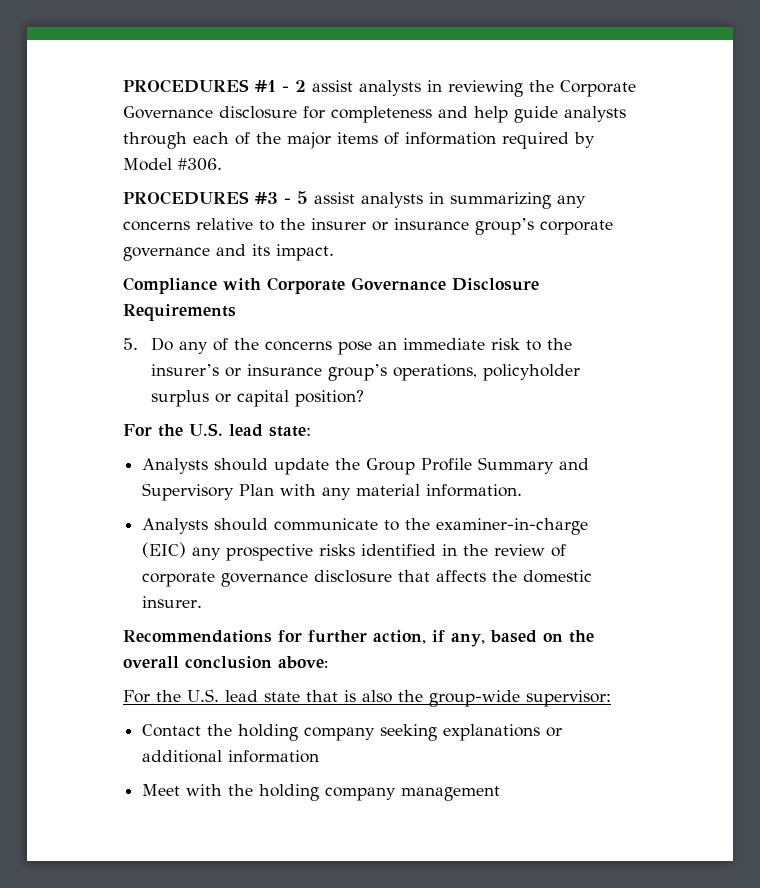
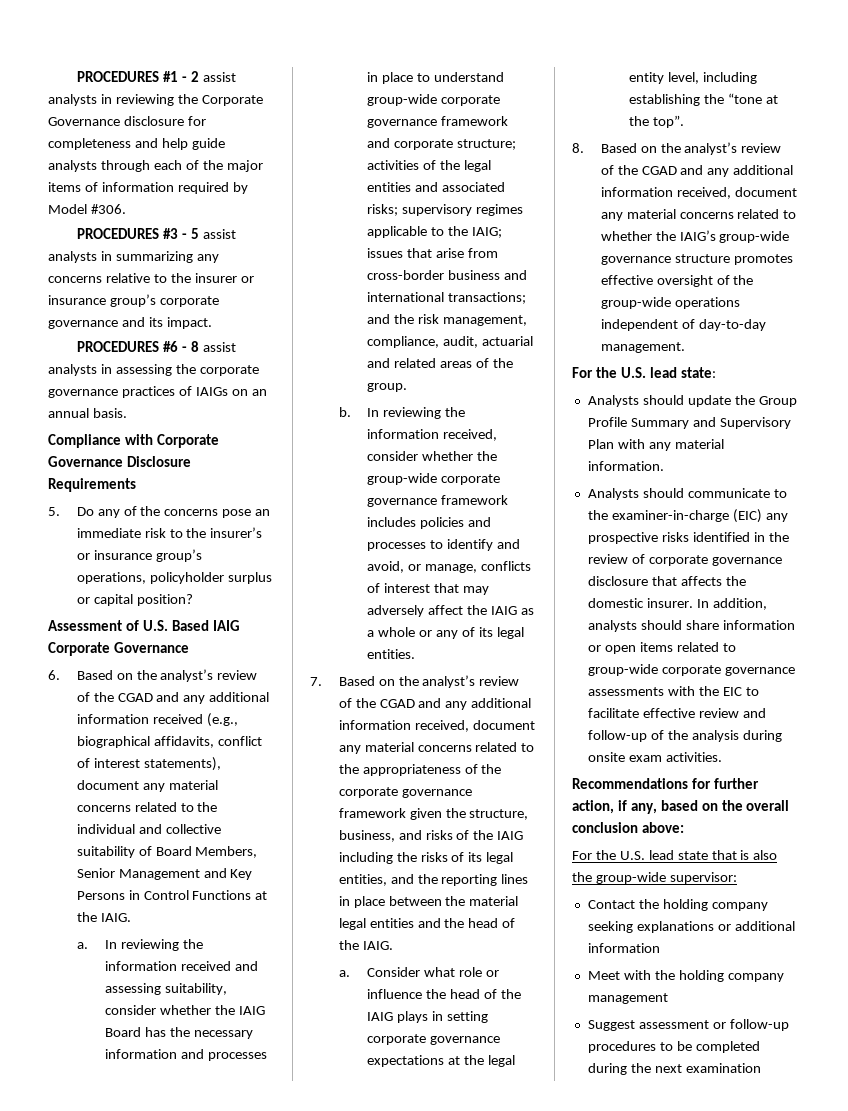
+ PROCEDURES #6 - 8 assist analysts in assessing the corporate governance practices of IAIGs on an annual basis.
+ Assessment of U.S. Based IAIG Corporate Governance
+ 6. Based on the analyst’s review of the CGAD and any additional information received (e.g., biographical affidavits, conflict of interest statements), document any material concerns related to the individual and collective suitability of Board Members, Senior Management and Key Persons in Control Functions at the IAIG.
+ a. In reviewing the information received and assessing suitability, consider whether the IAIG Board has the necessary information and processes in place to understand group-wide corporate governance framework and corporate structure; activities of the legal entities and associated risks; supervisory regimes applicable to the IAIG; issues that arise from cross-border business and international transactions; and the risk management, compliance, audit, actuarial and related areas of the group.
+ b. In reviewing the information received, consider whether the group-wide corporate governance framework includes policies and processes to identify and avoid, or manage, conflicts of interest that may adversely affect the IAIG as a whole or any of its legal entities.
+ 7. Based on the analyst’s review of the CGAD and any additional information received, document any material concerns related to the appropriateness of the corporate governance framework given the structure, business, and risks of the IAIG including the risks of its legal entities, and the reporting lines in place between the material legal entities and the head of the IAIG.
+ a. Consider what role or influence the head of the IAIG plays in setting corporate governance expectations at the legal entity level, including establishing the “tone at the top”.
+ 8. Based on the analyst’s review of the CGAD and any additional information received, document any material concerns related to whether the IAIG’s group-wide governance structure promotes effective oversight of the group-wide operations independent of day-to-day management.
+ In addition, analysts should share information or open items related to group-wide corporate governance assessments with the EIC to facilitate effective review and follow-up of the analysis during onsite exam activities.
+ Suggest assessment or follow-up procedures to be completed during the next examination

